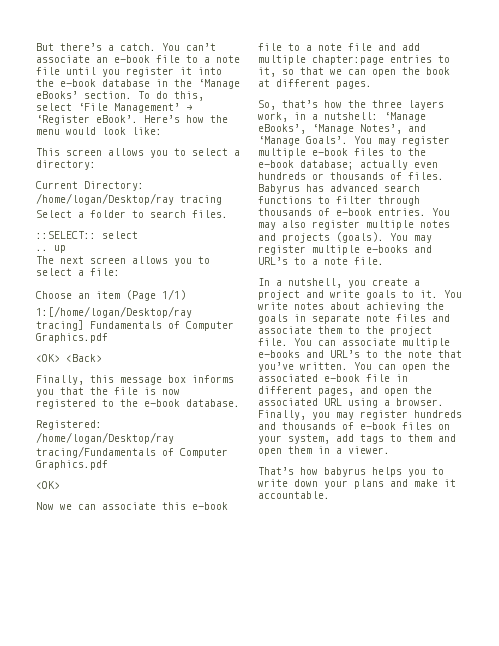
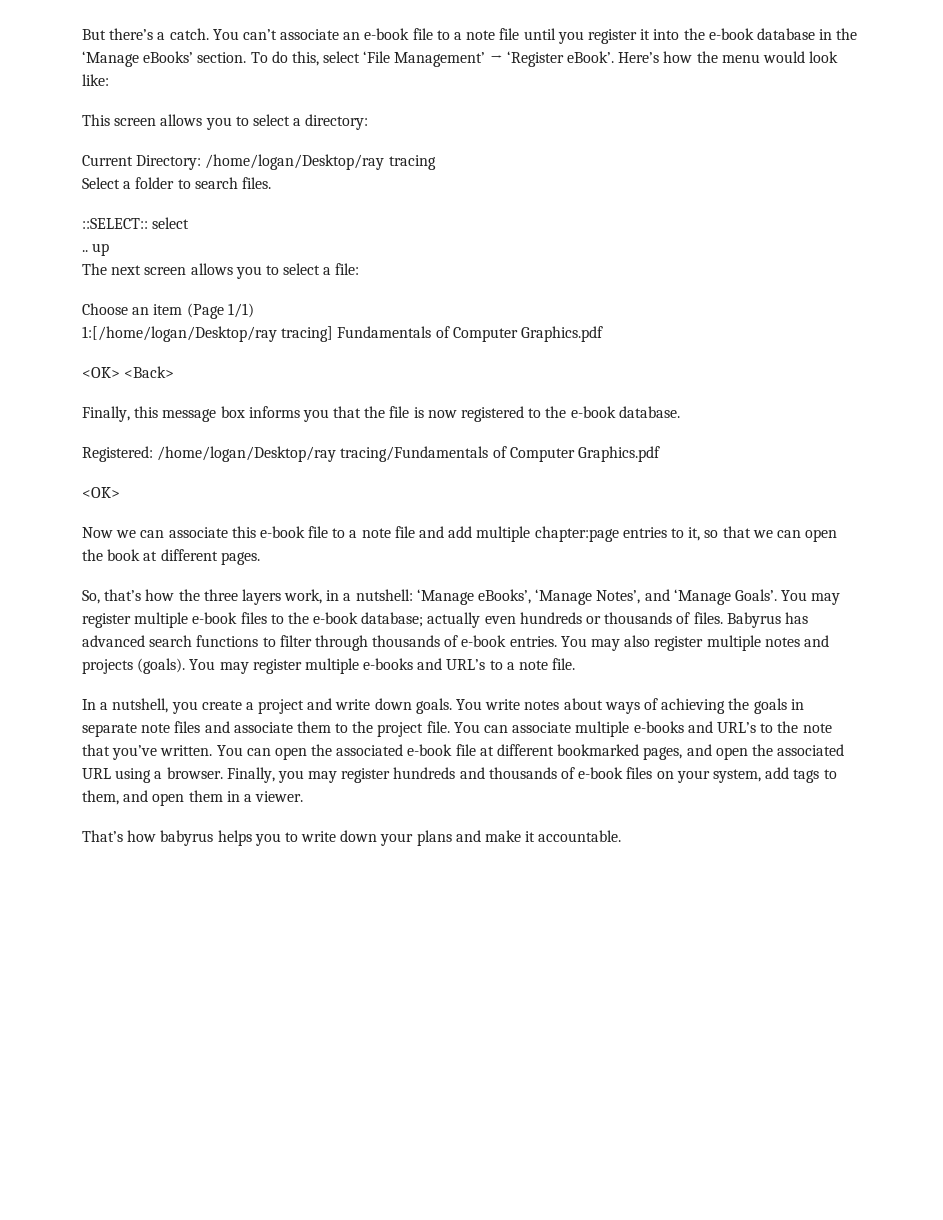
- In a nutshell, you create a project and write goals to it.
+ In a nutshell, you create a project and write down goals.
- You write notes about achieving the goals in separate note files and associate them to the project file.
+ You write notes about ways of achieving the goals in separate note files and associate them to the project file.
- You can open the associated e-book file in different pages, and open the associated URL using a browser.
+ You can open the associated e-book file at different bookmarked pages, and open the associated URL using a browser.
- Finally, you may register hundreds and thousands of e-book files on your system, add tags to them and open them in a viewer.
+ Finally, you may register hundreds and thousands of e-book files on your system, add tags to them, and open them in a viewer.

